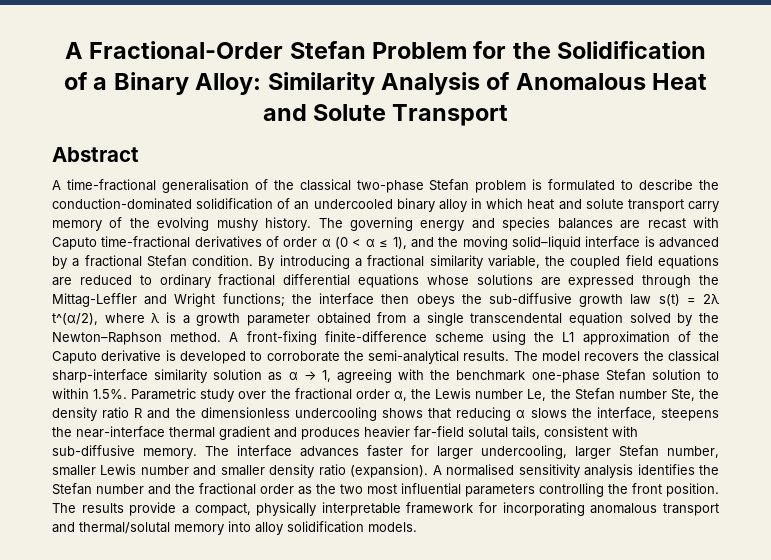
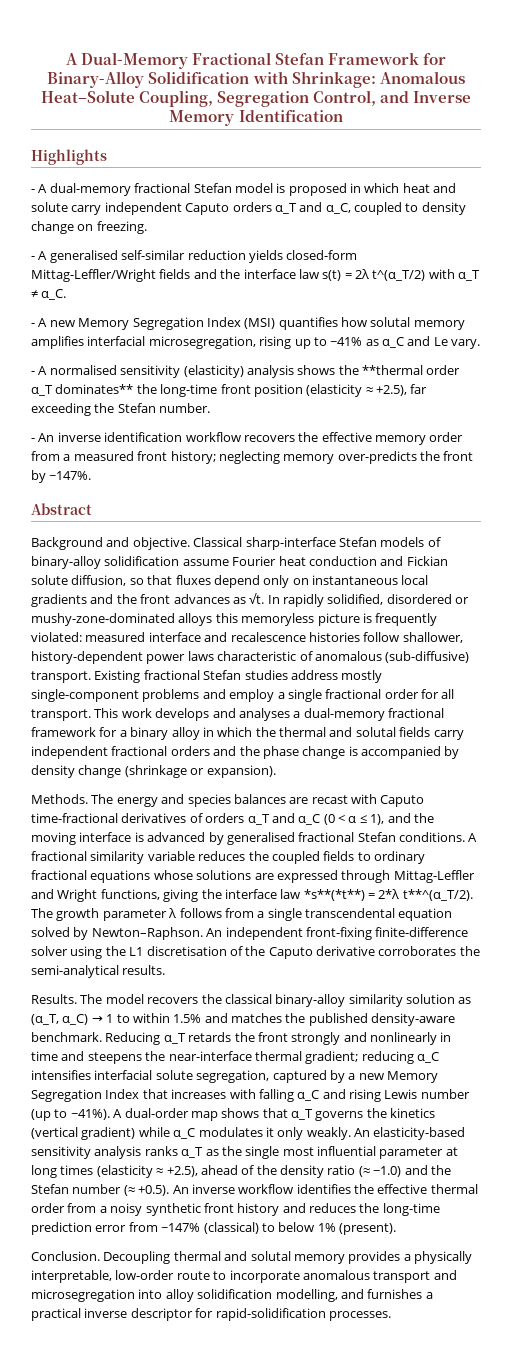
- A Fractional-Order Stefan Problem for the Solidification of a Binary Alloy: Similarity Analysis of Anomalous Heat and Solute Transport
+ A Dual-Memory Fractional Stefan Framework for Binary-Alloy Solidification with Shrinkage: Anomalous Heat–Solute Coupling, Segregation Control, and Inverse Memory Identification
+ Highlights
+ - A dual-memory fractional Stefan model is proposed in which heat and solute carry independent Caputo orders α_T and α_C, coupled to density change on freezing.
+ - A generalised self-similar reduction yields closed-form Mittag-Leffler/Wright fields and the interface law s(t) = 2λ t^(α_T/2) with α_T ≠ α_C.
+ - A new Memory Segregation Index (MSI) quantifies how solutal memory amplifies interfacial microsegregation, rising up to ~41% as α_C and Le vary.
+ - A normalised sensitivity (elasticity) analysis shows the **thermal order α_T dominates** the long-time front position (elasticity ≈ +2.5), far exceeding the Stefan number.
+ - An inverse identification workflow recovers the effective memory order from a measured front history; neglecting memory over-predicts the front by ~147%.
  Abstract
- A time-fractional generalisation of the classical two-phase Stefan problem is formulated to describe the conduction-dominated solidification of an undercooled binary alloy in which heat and solute transport carry memory of the evolving mushy history. The governing energy and species balances are recast with Caputo time-fractional derivatives of order α (0 < α ≤ 1), and the moving solid–liquid interface is advanced by a fractional Stefan condition. By introducing a fractional similarity variable, the coupled field equations are reduced to ordinary fractional differential equations whose solutions are expressed through the Mittag-Leffler and Wright functions; the interface then obeys the sub-diffusive growth law s(t) = 2λ t^(α/2), where λ is a growth parameter obtained from a single transcendental equation solved by the Newton–Raphson method. A front-fixing finite-difference scheme using the L1 approximation of the Caputo derivative is developed to corroborate the semi-analytical results.
+ Background and objective. Classical sharp-interface Stefan models of binary-alloy solidification assume Fourier heat conduction and Fickian solute diffusion, so that fluxes depend only on instantaneous local gradients and the front advances as √t. In rapidly solidified, disordered or mushy-zone-dominated alloys this memoryless picture is frequently violated: measured interface and recalescence histories follow shallower, history-dependent power laws characteristic of anomalous (sub-diffusive) transport. Existing fractional Stefan studies address mostly single-component problems and employ a single fractional order for all transport. This work develops and analyses a dual-memory fractional framework for a binary alloy in which the thermal and solutal fields carry independent fractional orders and the phase change is accompanied by density change (shrinkage or expansion).
+ Methods. The energy and species balances are recast with Caputo time-fractional derivatives of orders α_T and α_C (0 < α ≤ 1), and the moving interface is advanced by generalised fractional Stefan conditions. A fractional similarity variable reduces the coupled fields to ordinary fractional equations whose solutions are expressed through Mittag-Leffler and Wright functions, giving the interface law *s**(*t**) = 2*λ t**^(α_T/2). The growth parameter λ follows from a single transcendental equation solved by Newton–Raphson. An independent front-fixing finite-difference solver using the L1 discretisation of the Caputo derivative corroborates the semi-analytical results.
+ Results.
- The model recovers the classical sharp-interface similarity solution as α → 1, agreeing with the benchmark one-phase Stefan solution to within 1.5%. Parametric study over the fractional order α, the Lewis number Le, the Stefan number Ste, the density ratio R and the dimensionless undercooling shows that reducing α slows the interface, steepens the near-interface thermal gradient and produces heavier far-field solutal tails, consistent with sub-diffusive memory. The interface advances faster for larger undercooling, larger Stefan number, smaller Lewis number and smaller density ratio (expansion). A normalised sensitivity analysis identifies the Stefan number and the fractional order as the two most influential parameters controlling the front position. The results provide a compact, physically interpretable framework for incorporating anomalous transport and thermal/solutal memory into alloy solidification models.
+ The model recovers the classical binary-alloy similarity solution as (α_T, α_C) → 1 to within 1.5% and matches the published density-aware benchmark. Reducing α_T retards the front strongly and nonlinearly in time and steepens the near-interface thermal gradient; reducing α_C intensifies interfacial solute segregation, captured by a new Memory Segregation Index that increases with falling α_C and rising Lewis number (up to ~41%). A dual-order map shows that α_T governs the kinetics (vertical gradient) while α_C modulates it only weakly. An elasticity-based sensitivity analysis ranks α_T as the single most influential parameter at long times (elasticity ≈ +2.5), ahead of the density ratio (≈ −1.0) and the Stefan number (≈ +0.5). An inverse workflow identifies the effective thermal order from a noisy synthetic front history and reduces the long-time prediction error from ~147% (classical) to below 1% (present).
+ Conclusion. Decoupling thermal and solutal memory provides a physically interpretable, low-order route to incorporate anomalous transport and microsegregation into alloy solidification modelling, and furnishes a practical inverse descriptor for rapid-solidification processes.

